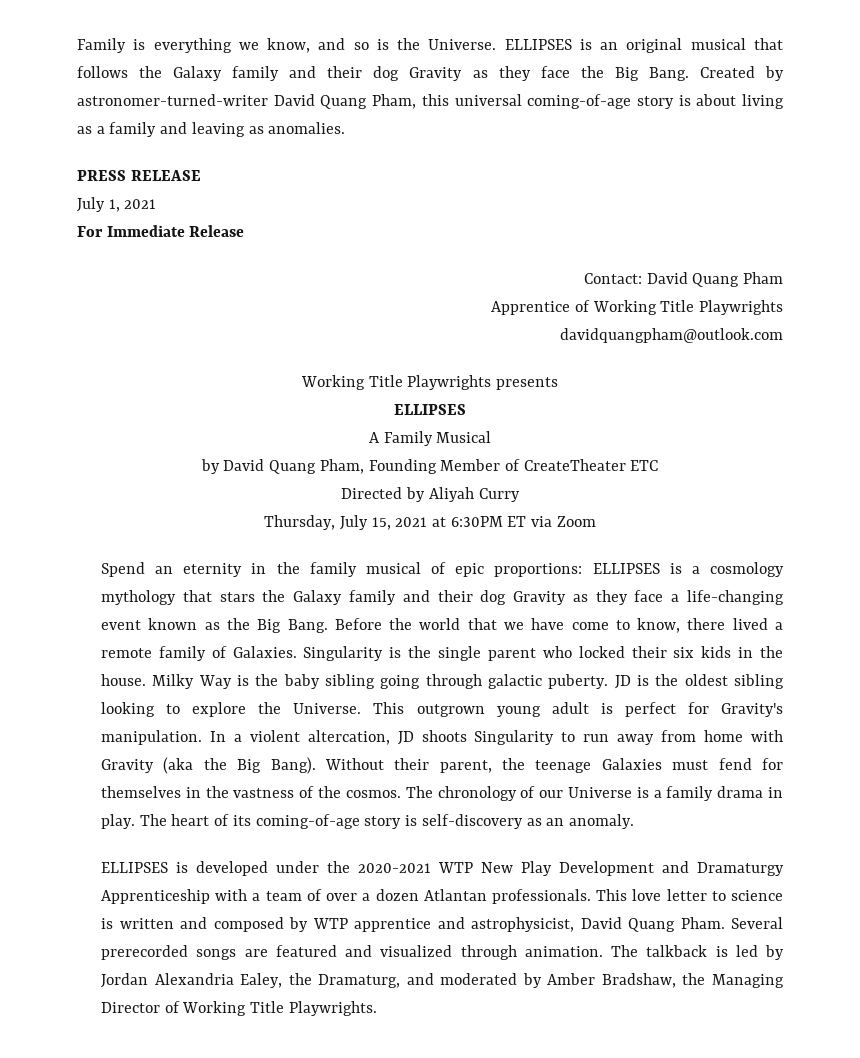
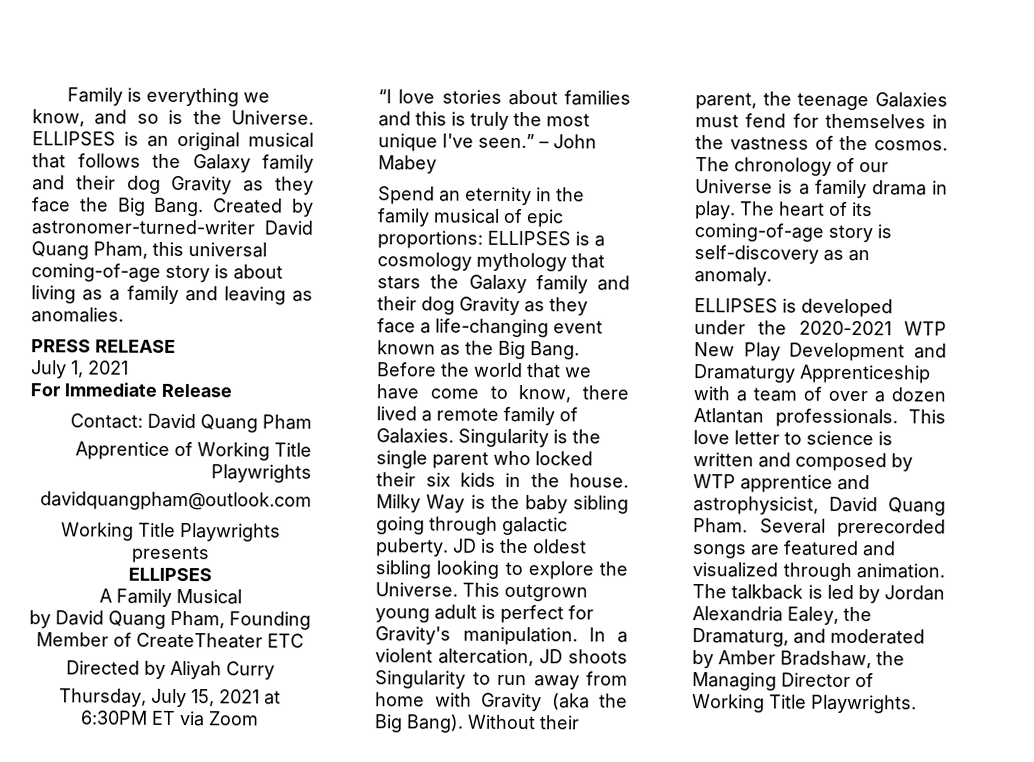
+ “I love stories about families and this is truly the most unique I've seen.” – John Mabey

